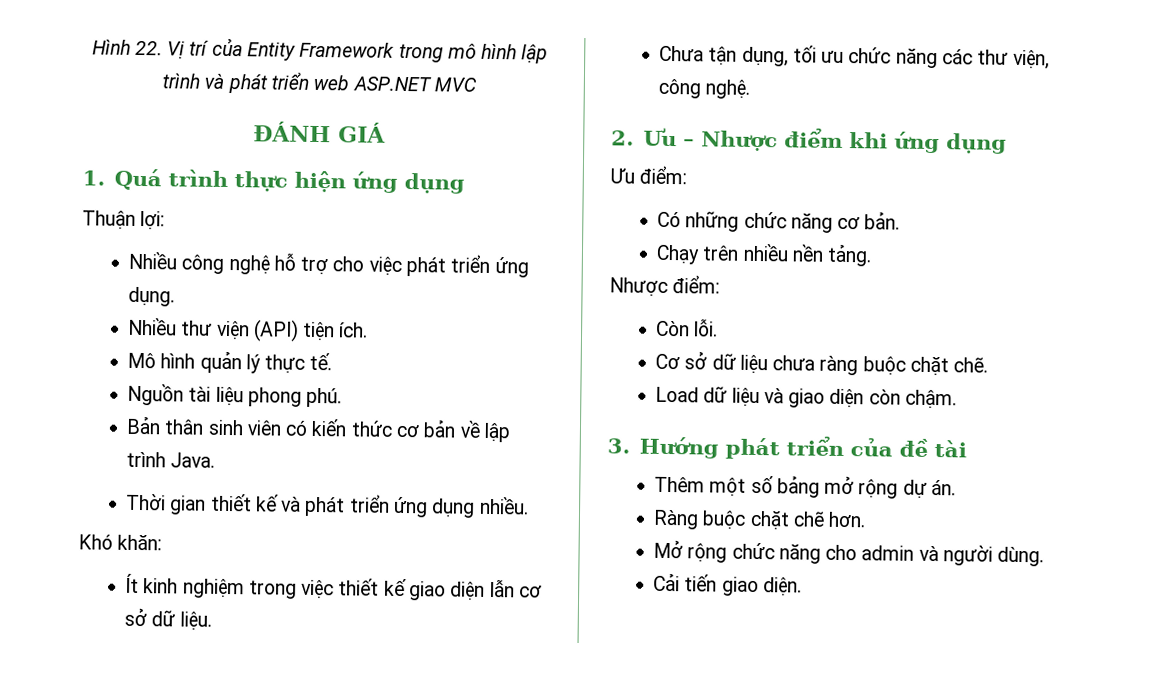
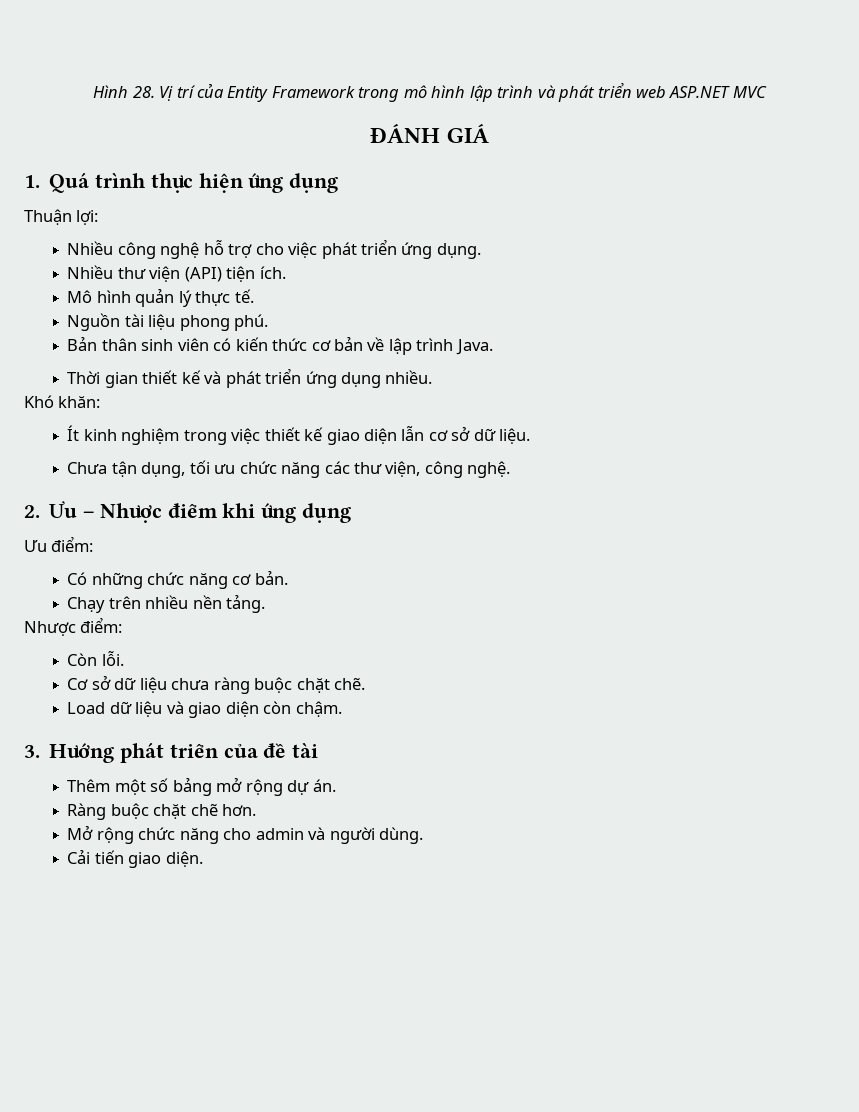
- Hình 22. Vị trí của Entity Framework trong mô hình lập trình và phát triển web ASP.NET MVC
+ Hình 28. Vị trí của Entity Framework trong mô hình lập trình và phát triển web ASP.NET MVC

